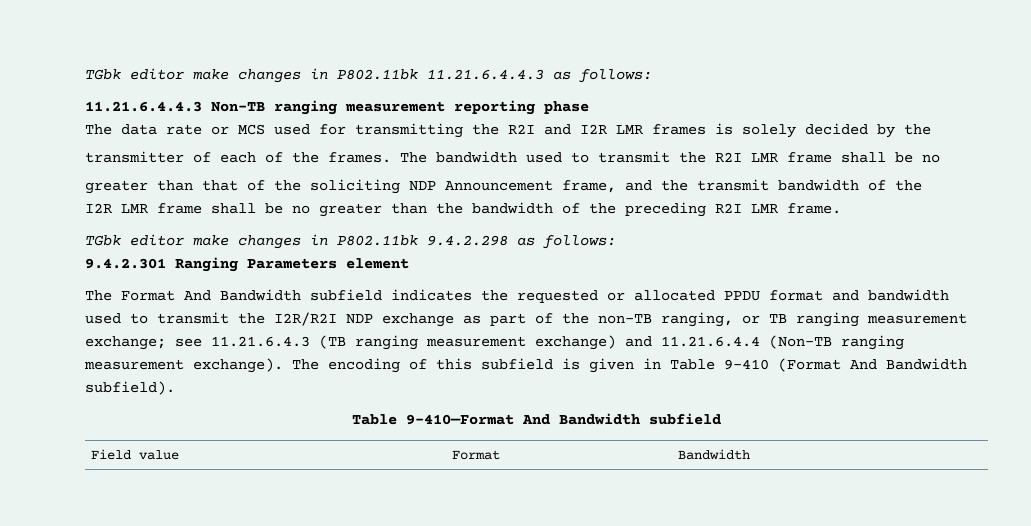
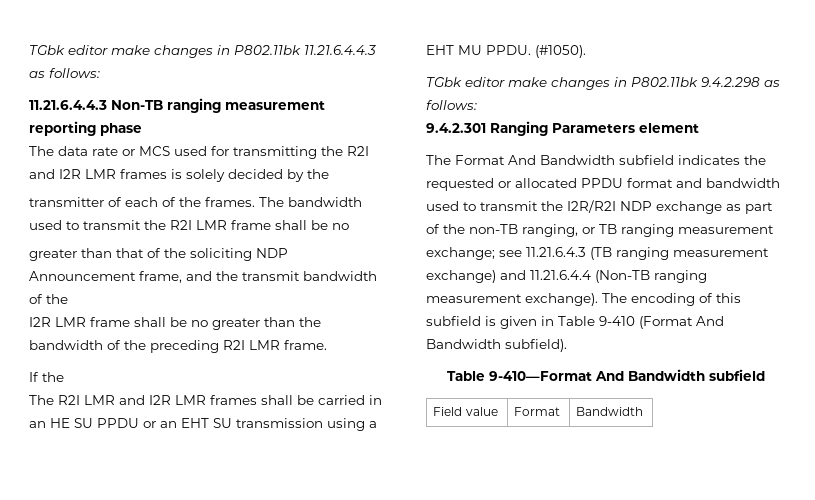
+ If the
+ The R2I LMR and I2R LMR frames shall be carried in an HE SU PPDU or an EHT SU transmission using a EHT MU PPDU. (#1050).

